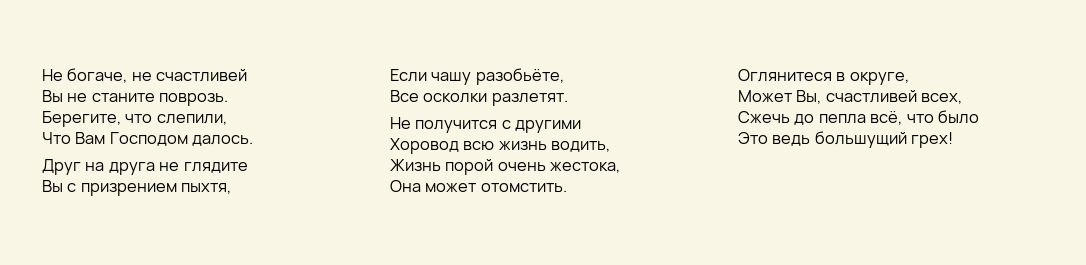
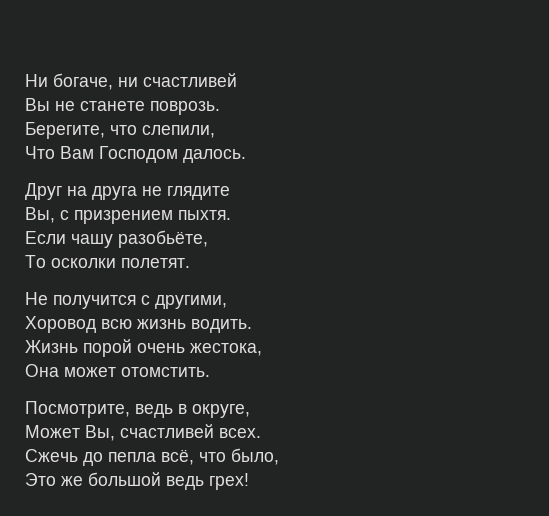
- Не богаче, не счастливей
+ Ни богаче, ни счастливей
- Вы не станите поврозь.
+ Вы не станете поврозь.
- Вы с призрением пыхтя,
+ Вы, с призрением пыхтя.
- Все осколки разлетят.
+ То осколки полетят.
- Не получится с другими
+ Не получится с другими,
- Хоровод всю жизнь водить,
+ Хоровод всю жизнь водить.
- Оглянитеся в округе,
+ Посмотрите, ведь в округе,
- Может Вы, счастливей всех,
+ Может Вы, счастливей всех.
- Сжечь до пепла всё, что было
+ Сжечь до пепла всё, что было,
- Это ведь большущий грех!
+ Это же большой ведь грех!

